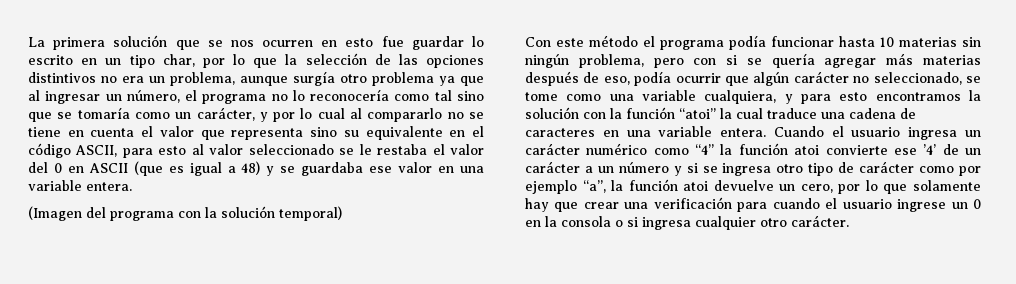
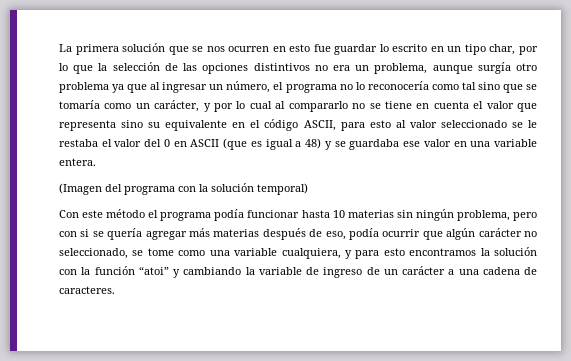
- Con este método el programa podía funcionar hasta 10 materias sin ningún problema, pero con si se quería agregar más materias después de eso, podía ocurrir que algún carácter no seleccionado, se tome como una variable cualquiera, y para esto encontramos la solución con la función “atoi” la cual traduce una cadena de caracteres en una variable entera. Cuando el usuario ingresa un carácter numérico como “4” la función atoi convierte ese ’4’ de un carácter a un número y si se ingresa otro tipo de carácter como por ejemplo “a”, la función atoi devuelve un cero, por lo que solamente hay que crear una verificación para cuando el usuario ingrese un 0 en la consola o si ingresa cualquier otro carácter.
+ Con este método el programa podía funcionar hasta 10 materias sin ningún problema, pero con si se quería agregar más materias después de eso, podía ocurrir que algún carácter no seleccionado, se tome como una variable cualquiera, y para esto encontramos la solución con la función “atoi” y cambiando la variable de ingreso de un carácter a una cadena de caracteres.

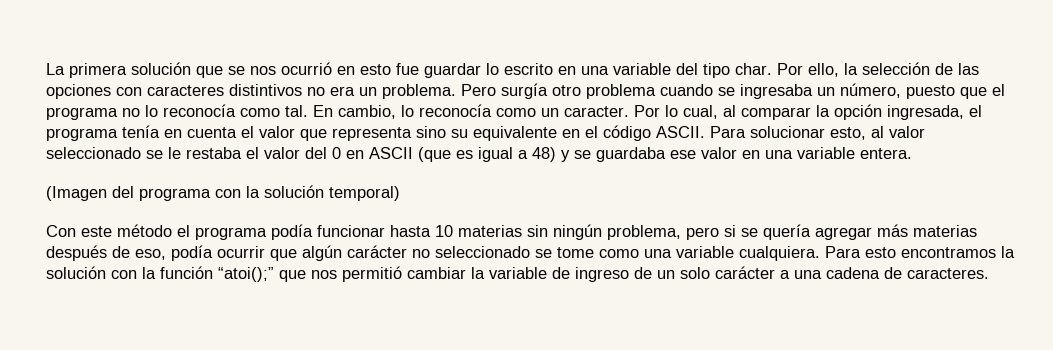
- La primera solución que se nos ocurren en esto fue guardar lo escrito en un tipo char, por lo que la selección de las opciones distintivos no era un problema, aunque surgía otro problema ya que al ingresar un número, el programa no lo reconocería como tal sino que se tomaría como un carácter, y por lo cual al compararlo no se tiene en cuenta el valor que representa sino su equivalente en el código ASCII, para esto al valor seleccionado se le restaba el valor del 0 en ASCII (que es igual a 48) y se guardaba ese valor en una variable entera.
+ La primera solución que se nos ocurrió en esto fue guardar lo escrito en una variable del tipo char. Por ello, la selección de las opciones con caracteres distintivos no era un problema. Pero surgía otro problema cuando se ingresaba un número, puesto que el programa no lo reconocía como tal. En cambio, lo reconocía como un caracter. Por lo cual, al comparar la opción ingresada, el programa tenía en cuenta el valor que representa sino su equivalente en el código ASCII. Para solucionar esto, al valor seleccionado se le restaba el valor del 0 en ASCII (que es igual a 48) y se guardaba ese valor en una variable entera.
- Con este método el programa podía funcionar hasta 10 materias sin ningún problema, pero con si se quería agregar más materias después de eso, podía ocurrir que algún carácter no seleccionado, se tome como una variable cualquiera, y para esto encontramos la solución con la función “atoi” y cambiando la variable de ingreso de un carácter a una cadena de caracteres.
+ Con este método el programa podía funcionar hasta 10 materias sin ningún problema, pero si se quería agregar más materias después de eso, podía ocurrir que algún carácter no seleccionado se tome como una variable cualquiera. Para esto encontramos la solución con la función “atoi();” que nos permitió cambiar la variable de ingreso de un solo carácter a una cadena de caracteres.

